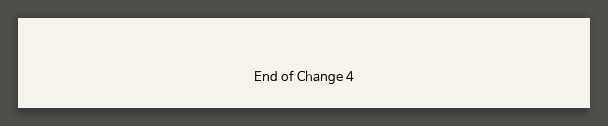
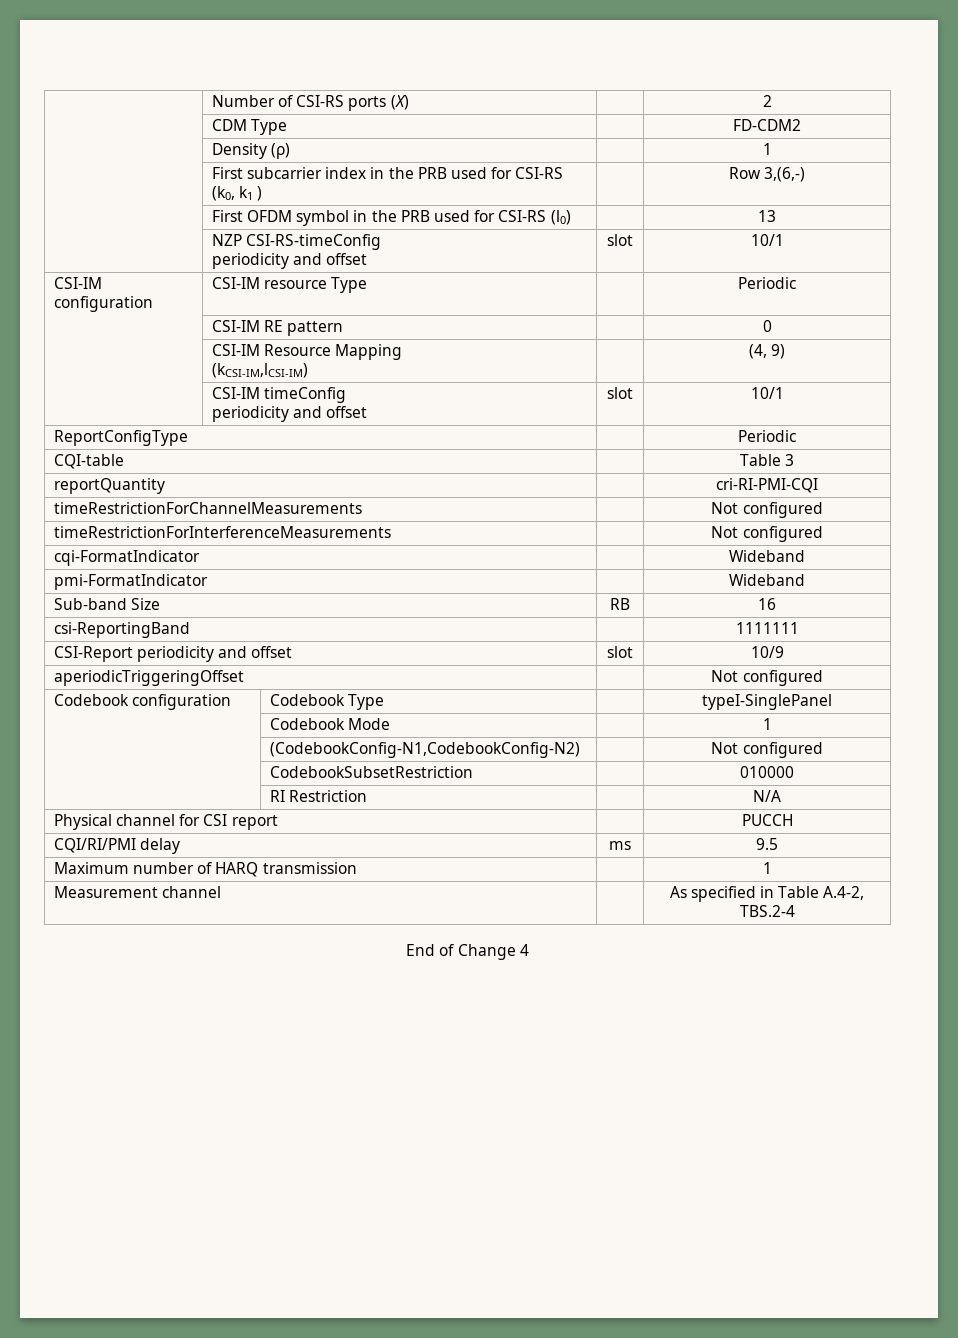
+ | Number of CSI-RS ports (X) | | 2
+ | CDM Type | | FD-CDM2
+ | Density (ρ) | | 1
+ | First subcarrier index in the PRB used for CSI-RS (k0, k1 ) | | Row 3,(6,-)
+ | First OFDM symbol in the PRB used for CSI-RS (l0) | | 13
+ | NZP CSI-RS-timeConfig
+ periodicity and offset | slot | 10/1
+ CSI-IM configuration | CSI-IM resource Type | | Periodic
+ | CSI-IM RE pattern | | 0
+ | CSI-IM Resource Mapping
+ (kCSI-IM,lCSI-IM) | | (4, 9)
+ | CSI-IM timeConfig
+ periodicity and offset | slot | 10/1
+ ReportConfigType | | Periodic
+ CQI-table | | Table 3
+ reportQuantity | | cri-RI-PMI-CQI
+ timeRestrictionForChannelMeasurements | | Not configured
+ timeRestrictionForInterferenceMeasurements | | Not configured
+ cqi-FormatIndicator | | Wideband
+ pmi-FormatIndicator | | Wideband
+ Sub-band Size | RB | 16
+ csi-ReportingBand | | 1111111
+ CSI-Report periodicity and offset | slot | 10/9
+ aperiodicTriggeringOffset | | Not configured
+ Codebook configuration | Codebook Type | | typeI-SinglePanel
+ | Codebook Mode | | 1
+ | (CodebookConfig-N1,CodebookConfig-N2) | | Not configured
+ | CodebookSubsetRestriction | | 010000
+ | RI Restriction | | N/A
+ Physical channel for CSI report | | PUCCH
+ CQI/RI/PMI delay | ms | 9.5
+ Maximum number of HARQ transmission | | 1
+ Measurement channel | | As specified in Table A.4-2, TBS.2-4

